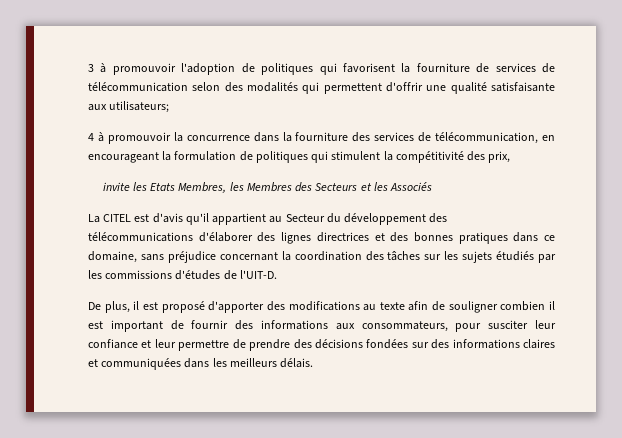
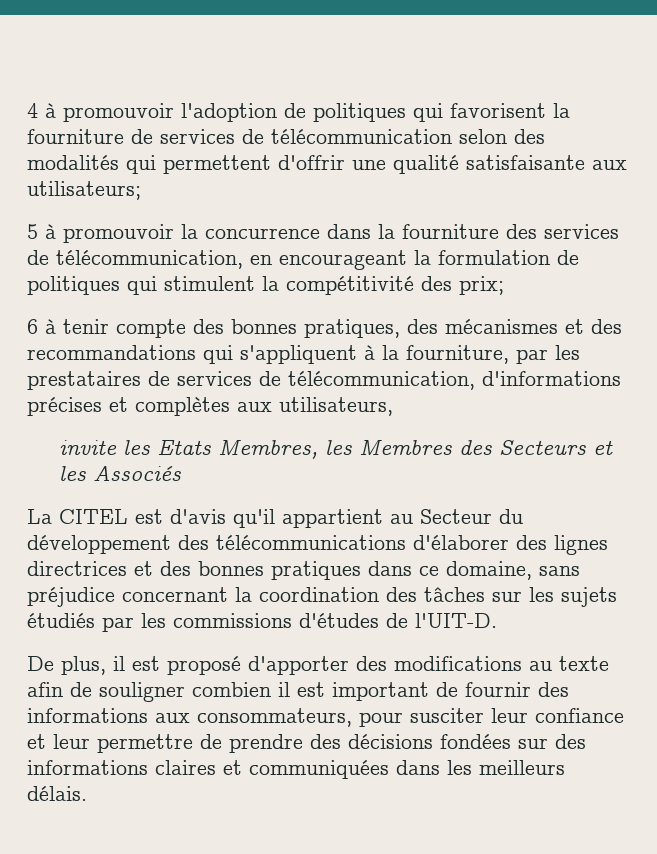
- 3 à promouvoir l'adoption de politiques qui favorisent la fourniture de services de télécommunication selon des modalités qui permettent d'offrir une qualité satisfaisante aux utilisateurs;
+ 4 à promouvoir l'adoption de politiques qui favorisent la fourniture de services de télécommunication selon des modalités qui permettent d'offrir une qualité satisfaisante aux utilisateurs;
- 4 à promouvoir la concurrence dans la fourniture des services de télécommunication, en encourageant la formulation de politiques qui stimulent la compétitivité des prix,
+ 5 à promouvoir la concurrence dans la fourniture des services de télécommunication, en encourageant la formulation de politiques qui stimulent la compétitivité des prix;
+ 6 à tenir compte des bonnes pratiques, des mécanismes et des recommandations qui s'appliquent à la fourniture, par les prestataires de services de télécommunication, d'informations précises et complètes aux utilisateurs,

